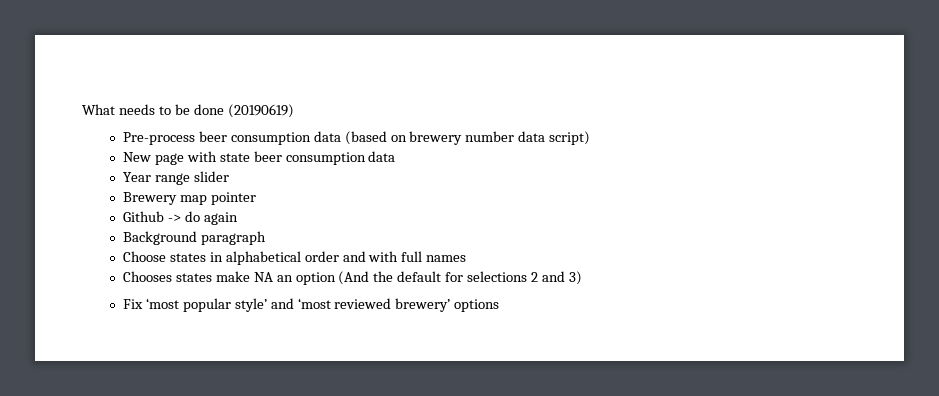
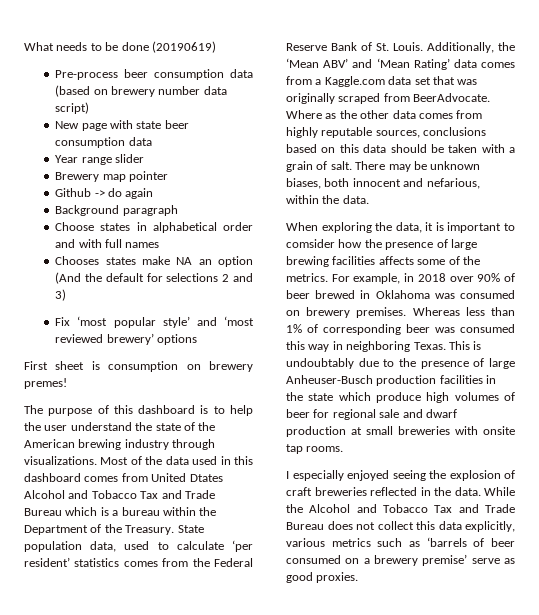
+ First sheet is consumption on brewery premes!
+ The purpose of this dashboard is to help the user understand the state of the American brewing industry through visualizations. Most of the data used in this dashboard comes from United Dtates Alcohol and Tobacco Tax and Trade Bureau which is a bureau within the Department of the Treasury. State population data, used to calculate ‘per resident’ statistics comes from the Federal Reserve Bank of St. Louis. Additionally, the ‘Mean ABV’ and ‘Mean Rating’ data comes from a Kaggle.com data set that was originally scraped from BeerAdvocate. Where as the other data comes from highly reputable sources, conclusions based on this data should be taken with a grain of salt. There may be unknown biases, both innocent and nefarious, within the data.
+ When exploring the data, it is important to comsider how the presence of large brewing facilities affects some of the metrics. For example, in 2018 over 90% of beer brewed in Oklahoma was consumed on brewery premises. Whereas less than 1% of corresponding beer was consumed this way in neighboring Texas. This is undoubtably due to the presence of large Anheuser-Busch production facilities in the state which produce high volumes of beer for regional sale and dwarf production at small breweries with onsite tap rooms.
+ I especially enjoyed seeing the explosion of craft breweries reflected in the data. While the Alcohol and Tobacco Tax and Trade Bureau does not collect this data explicitly, various metrics such as ‘barrels of beer consumed on a brewery premise’ serve as good proxies.

